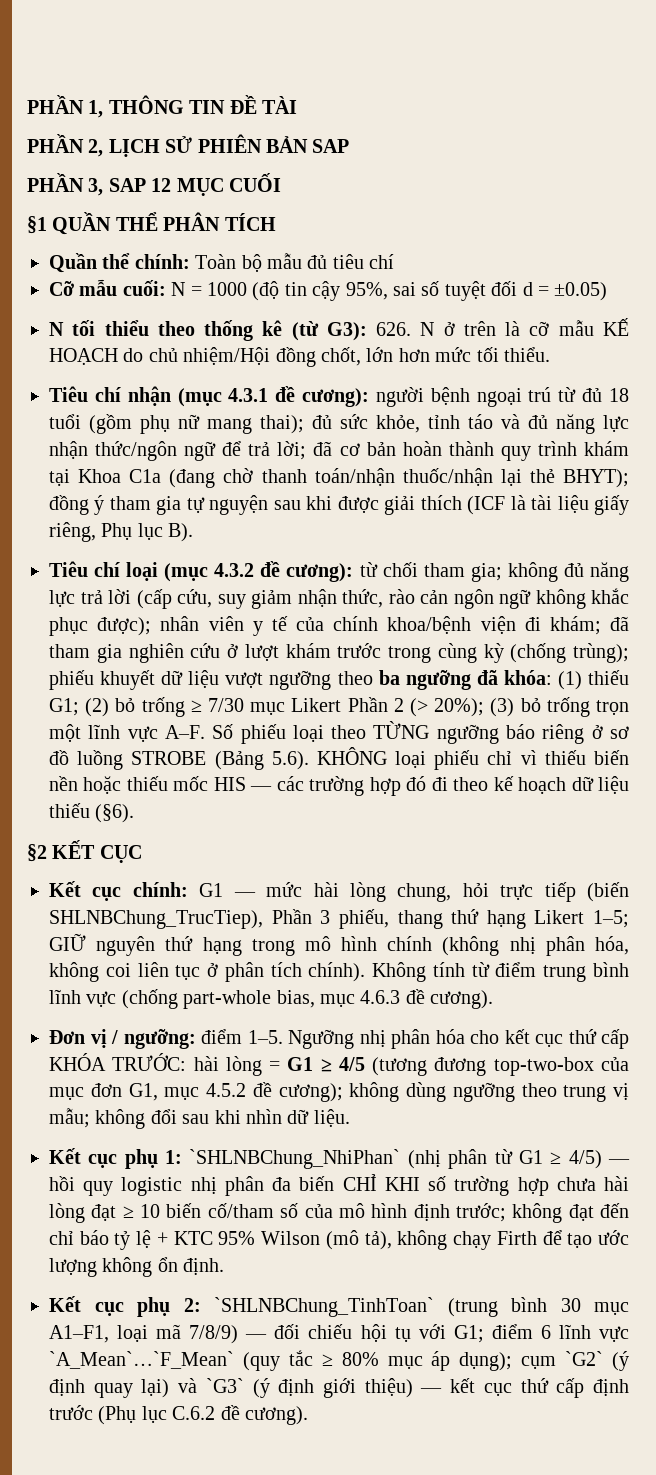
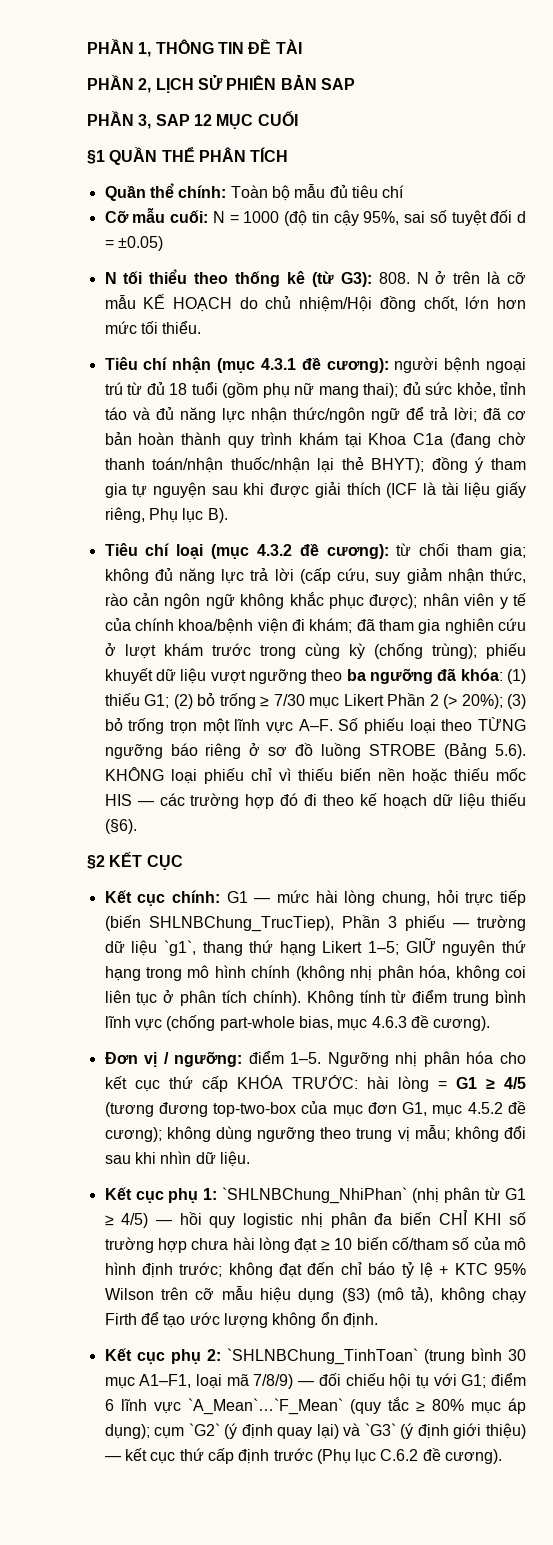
- N tối thiểu theo thống kê (từ G3): 626. N ở trên là cỡ mẫu KẾ HOẠCH do chủ nhiệm/Hội đồng chốt, lớn hơn mức tối thiểu.
+ N tối thiểu theo thống kê (từ G3): 808. N ở trên là cỡ mẫu KẾ HOẠCH do chủ nhiệm/Hội đồng chốt, lớn hơn mức tối thiểu.
- Kết cục chính: G1 — mức hài lòng chung, hỏi trực tiếp (biến SHLNBChung_TrucTiep), Phần 3 phiếu, thang thứ hạng Likert 1–5; GIỮ nguyên thứ hạng trong mô hình chính (không nhị phân hóa, không coi liên tục ở phân tích chính).
+ Kết cục chính: G1 — mức hài lòng chung, hỏi trực tiếp (biến SHLNBChung_TrucTiep), Phần 3 phiếu — trường dữ liệu `g1`, thang thứ hạng Likert 1–5; GIỮ nguyên thứ hạng trong mô hình chính (không nhị phân hóa, không coi liên tục ở phân tích chính).
- không đạt đến chỉ báo tỷ lệ + KTC 95% Wilson (mô tả), không chạy Firth để tạo ước lượng không ổn định.
+ không đạt đến chỉ báo tỷ lệ + KTC 95% Wilson trên cỡ mẫu hiệu dụng (§3) (mô tả), không chạy Firth để tạo ước lượng không ổn định.

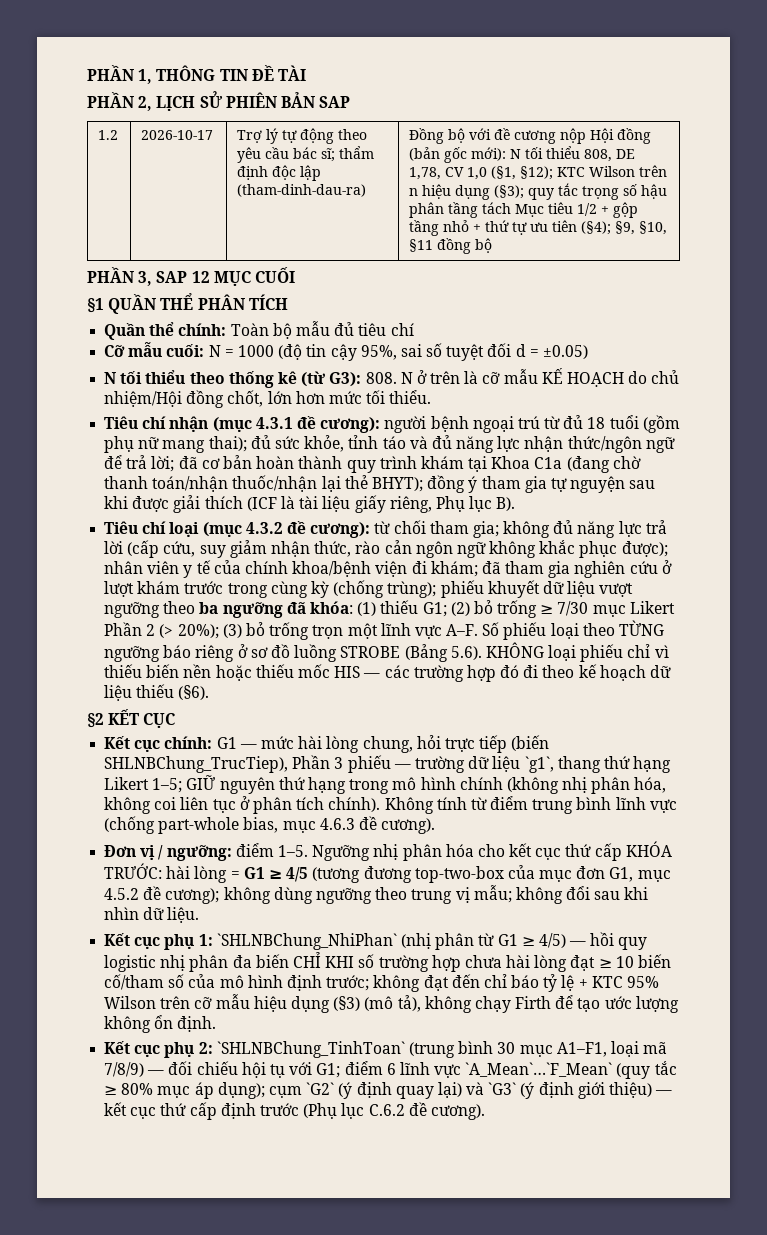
+ 1.2 | 2026-10-17 | Trợ lý tự động theo yêu cầu bác sĩ; thẩm định độc lập (tham-dinh-dau-ra) | Đồng bộ với đề cương nộp Hội đồng (bản gốc mới): N tối thiểu 808, DE 1,78, CV 1,0 (§1, §12); KTC Wilson trên n hiệu dụng (§3); quy tắc trọng số hậu phân tầng tách Mục tiêu 1/2 + gộp tầng nhỏ + thứ tự ưu tiên (§4); §9, §10, §11 đồng bộ

